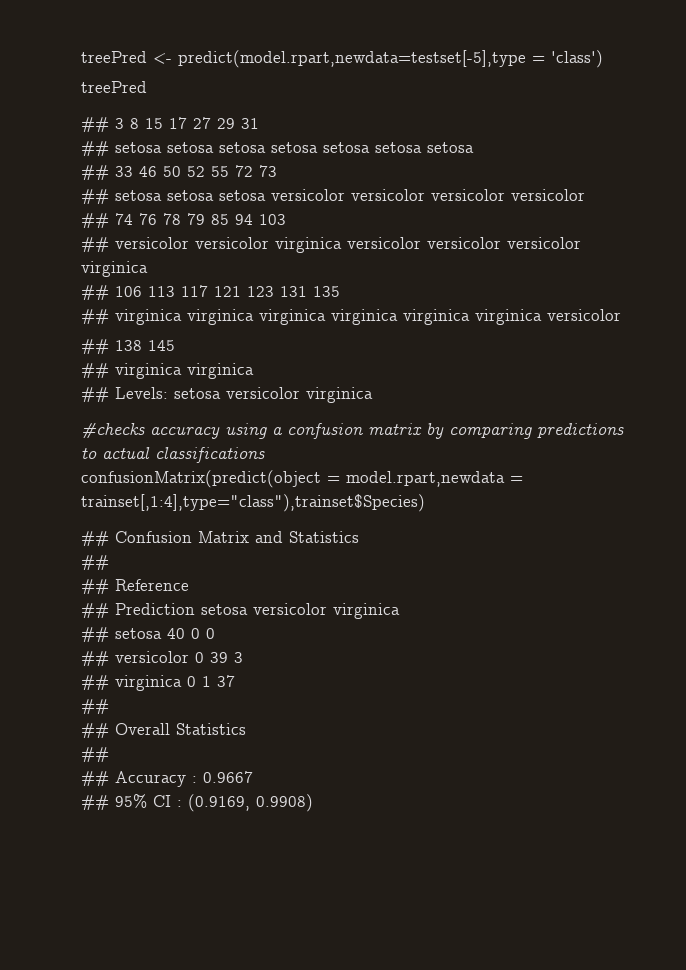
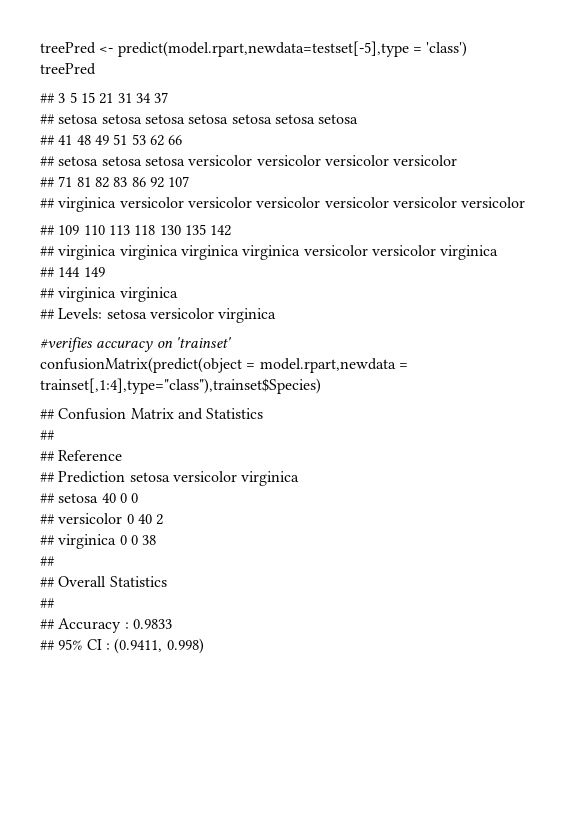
- ## 3 8 15 17 27 29 31
+ ## 3 5 15 21 31 34 37
- ## 33 46 50 52 55 72 73
+ ## 41 48 49 51 53 62 66
- ## 74 76 78 79 85 94 103
- ## versicolor versicolor virginica versicolor versicolor versicolor virginica
- ## 106 113 117 121 123 131 135
+ ## 71 81 82 83 86 92 107
+ ## virginica versicolor versicolor versicolor versicolor versicolor versicolor
+ ## 109 110 113 118 130 135 142
- ## virginica virginica virginica virginica virginica virginica versicolor
- ## 138 145
+ ## virginica virginica virginica virginica versicolor versicolor virginica
+ ## 144 149
- #checks accuracy using a confusion matrix by comparing predictions to actual classifications
+ #verifies accuracy on 'trainset'
- ## versicolor 0 39 3
+ ## versicolor 0 40 2
- ## virginica 0 1 37
+ ## virginica 0 0 38
- ## Accuracy : 0.9667
+ ## Accuracy : 0.9833
- ## 95% CI : (0.9169, 0.9908)
+ ## 95% CI : (0.9411, 0.998)

